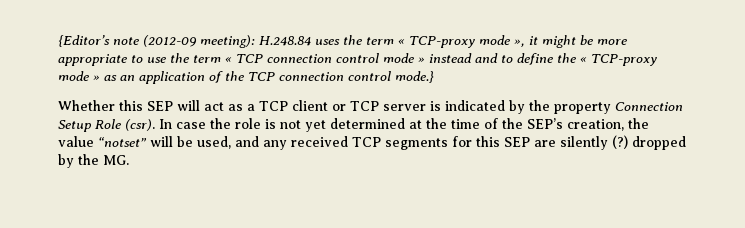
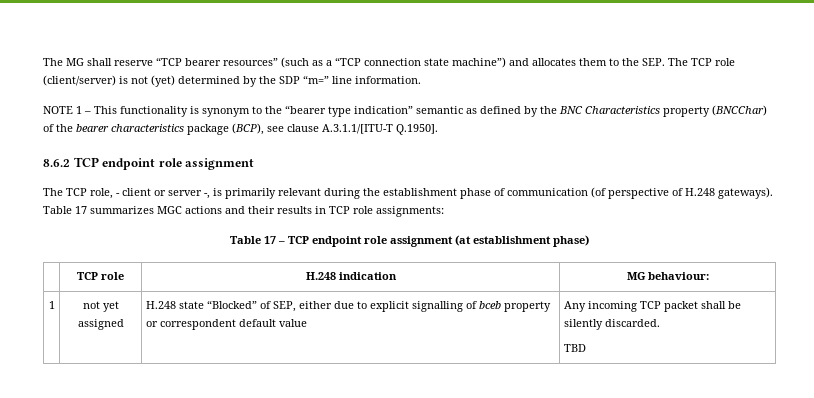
- {Editor’s note (2012-09 meeting): H.248.84 uses the term « TCP-proxy mode », it might be more appropriate to use the term « TCP connection control mode » instead and to define the « TCP-proxy mode » as an application of the TCP connection control mode.}
- Whether this SEP will act as a TCP client or TCP server is indicated by the property Connection Setup Role (csr). In case the role is not yet determined at the time of the SEP’s creation, the value “notset” will be used, and any received TCP segments for this SEP are silently (?) dropped by the MG.
+ The MG shall reserve “TCP bearer resources” (such as a “TCP connection state machine”) and allocates them to the SEP. The TCP role (client/server) is not (yet) determined by the SDP “m=” line information.
+ NOTE 1 – This functionality is synonym to the “bearer type indication” semantic as defined by the BNC Characteristics property (BNCChar) of the bearer characteristics package (BCP), see clause A.3.1.1/[ITU-T Q.1950].
+ 8.6.2 TCP endpoint role assignment
+ The TCP role, - client or server -, is primarily relevant during the establishment phase of communication (of perspective of H.248 gateways). Table 17 summarizes MGC actions and their results in TCP role assignments:
+ Table 17 – TCP endpoint role assignment (at establishment phase)
+ | TCP role | H.248 indication | MG behaviour:
+ 1 | not yet assigned | H.248 state “Blocked” of SEP, either due to explicit signalling of bceb property or correspondent default value | Any incoming TCP packet shall be silently discarded.
+ TBD

